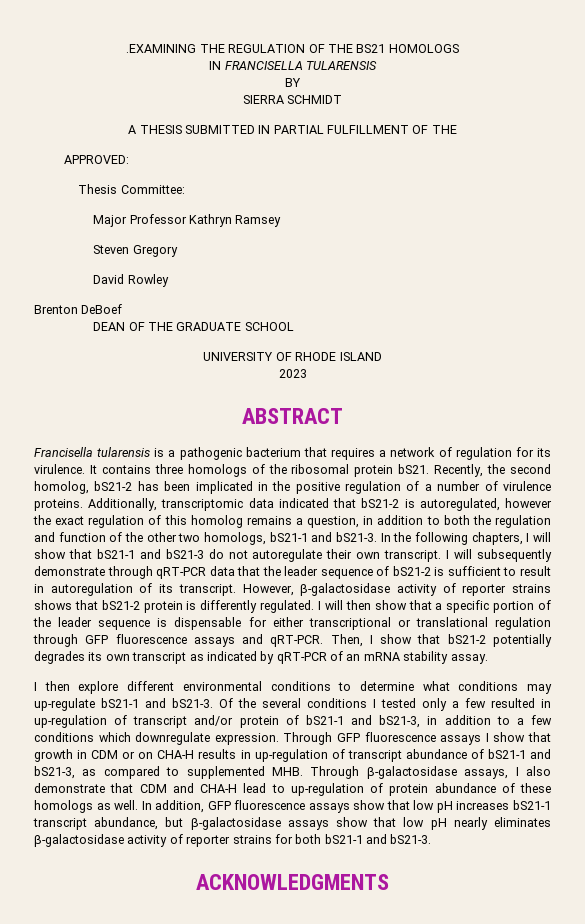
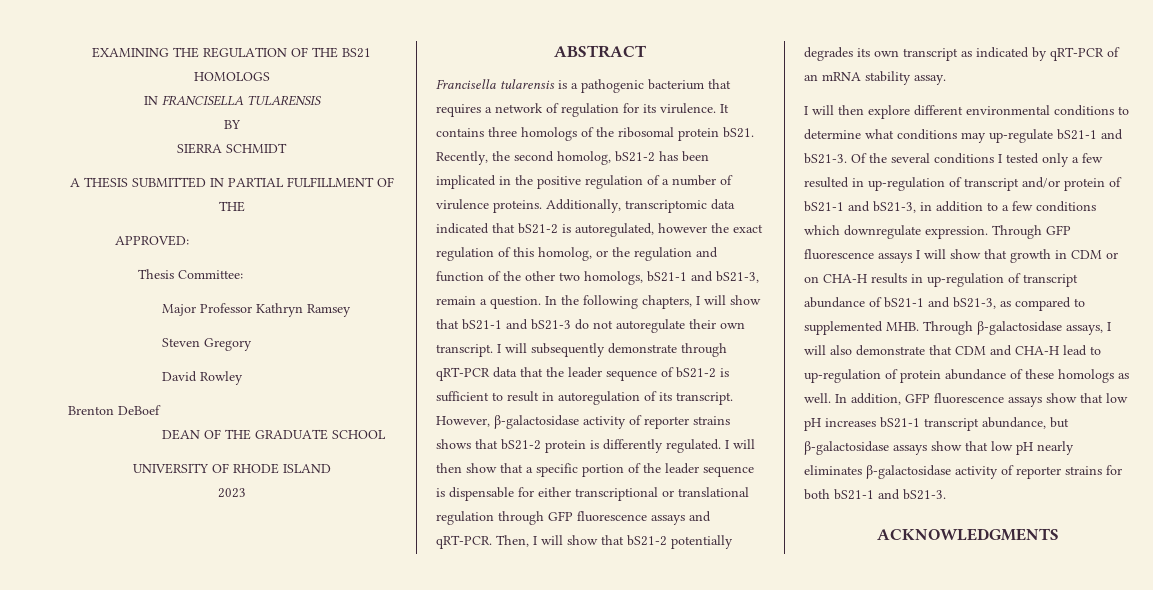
- .EXAMINING THE REGULATION OF THE BS21 HOMOLOGS
+ EXAMINING THE REGULATION OF THE BS21 HOMOLOGS
- Additionally, transcriptomic data indicated that bS21-2 is autoregulated, however the exact regulation of this homolog remains a question, in addition to both the regulation and function of the other two homologs, bS21-1 and bS21-3.
+ Additionally, transcriptomic data indicated that bS21-2 is autoregulated, however the exact regulation of this homolog, or the regulation and function of the other two homologs, bS21-1 and bS21-3, remain a question.
- Then, I show that bS21-2 potentially degrades its own transcript as indicated by qRT-PCR of an mRNA stability assay.
+ Then, I will show that bS21-2 potentially degrades its own transcript as indicated by qRT-PCR of an mRNA stability assay.
- I then explore different environmental conditions to determine what conditions may up-regulate bS21-1 and bS21-3.
+ I will then explore different environmental conditions to determine what conditions may up-regulate bS21-1 and bS21-3.
- Through GFP fluorescence assays I show that growth in CDM or on CHA-H results in up-regulation of transcript abundance of bS21-1 and bS21-3, as compared to supplemented MHB. Through β-galactosidase assays, I also demonstrate that CDM and CHA-H lead to up-regulation of protein abundance of these homologs as well.
+ Through GFP fluorescence assays I will show that growth in CDM or on CHA-H results in up-regulation of transcript abundance of bS21-1 and bS21-3, as compared to supplemented MHB. Through β-galactosidase assays, I will also demonstrate that CDM and CHA-H lead to up-regulation of protein abundance of these homologs as well.

